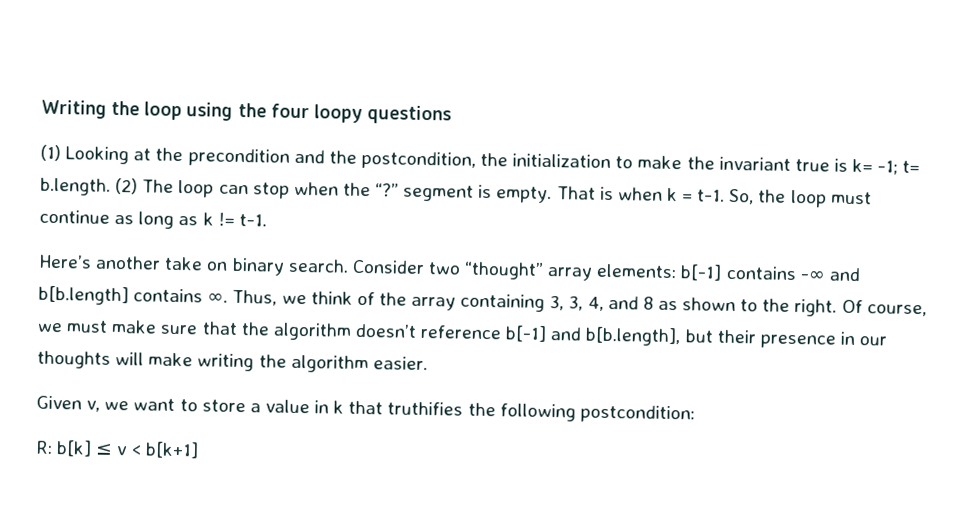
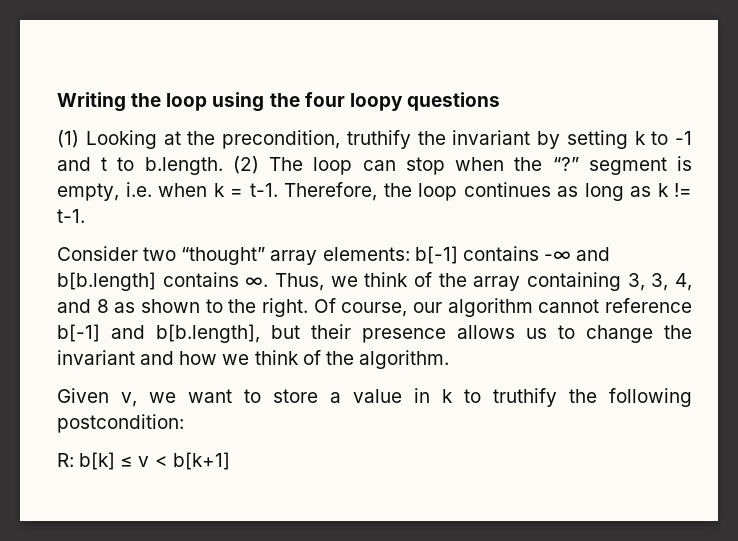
- (1) Looking at the precondition and the postcondition, the initialization to make the invariant true is k= -1; t= b.length. (2) The loop can stop when the “?” segment is empty. That is when k = t-1.
+ (1) Looking at the precondition, truthify the invariant by setting k to -1 and t to b.length. (2) The loop can stop when the “?” segment is empty, i.e. when k = t-1.
- So, the loop must continue as long as k != t-1.
+ Therefore, the loop continues as long as k != t-1.
- Here’s another take on binary search.
- Of course, we must make sure that the algorithm doesn’t reference b[-1] and b[b.length], but their presence in our thoughts will make writing the algorithm easier.
+ Of course, our algorithm cannot reference b[-1] and b[b.length], but their presence allows us to change the invariant and how we think of the algorithm.
- Given v, we want to store a value in k that truthifies the following postcondition:
+ Given v, we want to store a value in k to truthify the following postcondition:

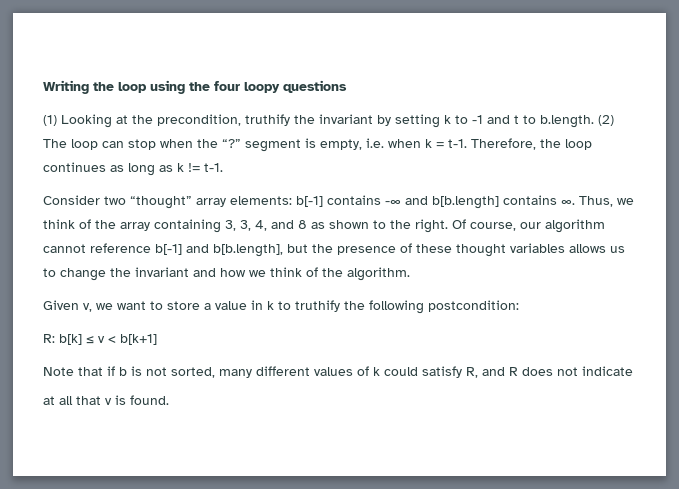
- Of course, our algorithm cannot reference b[-1] and b[b.length], but their presence allows us to change the invariant and how we think of the algorithm.
+ Of course, our algorithm cannot reference b[-1] and b[b.length], but the presence of these thought variables allows us to change the invariant and how we think of the algorithm.
+ Note that if b is not sorted, many different values of k could satisfy R, and R does not indicate
+ at all that v is found.

